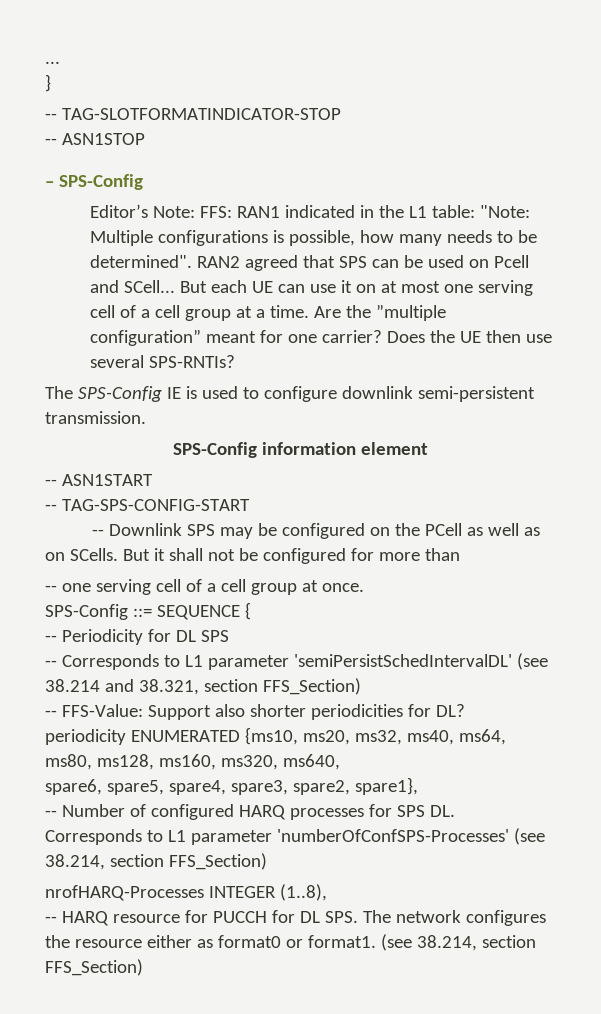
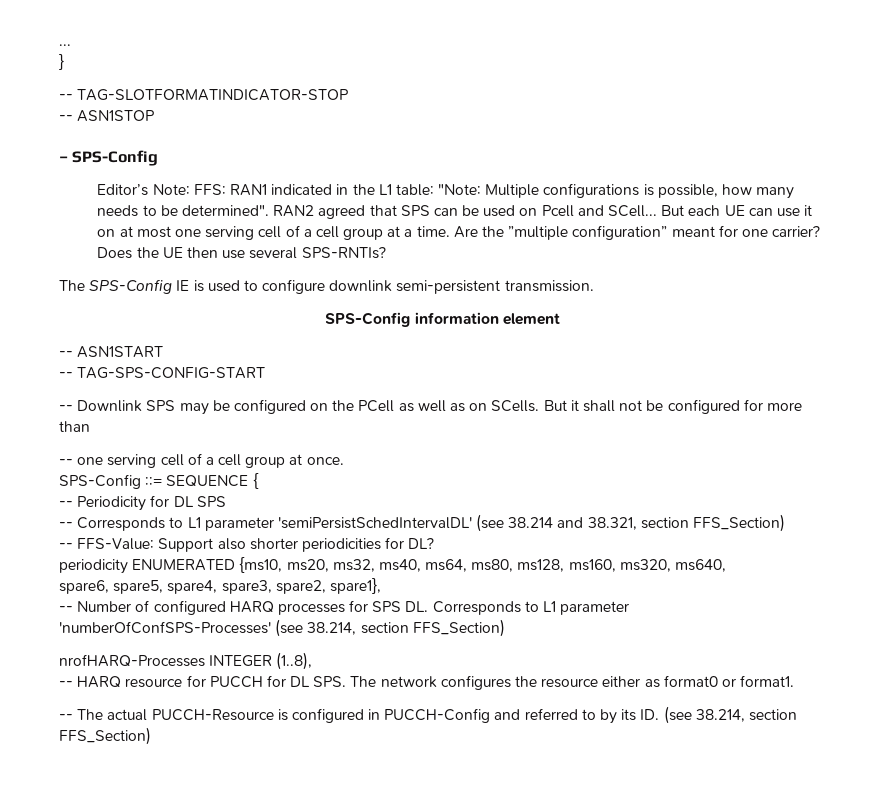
- -- HARQ resource for PUCCH for DL SPS. The network configures the resource either as format0 or format1. (see 38.214, section FFS_Section)
+ -- HARQ resource for PUCCH for DL SPS. The network configures the resource either as format0 or format1.
+ -- The actual PUCCH-Resource is configured in PUCCH-Config and referred to by its ID. (see 38.214, section FFS_Section)

